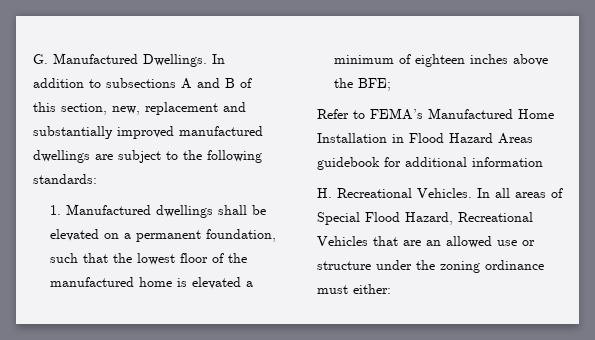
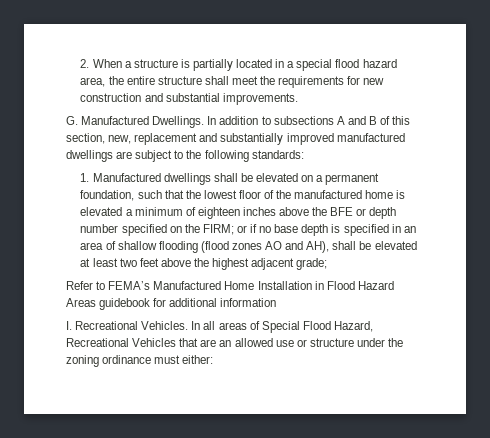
+ 2. When a structure is partially located in a special flood hazard area, the entire structure shall meet the requirements for new construction and substantial improvements.
- 1. Manufactured dwellings shall be elevated on a permanent foundation, such that the lowest floor of the manufactured home is elevated a minimum of eighteen inches above the BFE;
+ 1. Manufactured dwellings shall be elevated on a permanent foundation, such that the lowest floor of the manufactured home is elevated a minimum of eighteen inches above the BFE or depth number specified on the FIRM; or if no base depth is specified in an area of shallow flooding (flood zones AO and AH), shall be elevated at least two feet above the highest adjacent grade;
- H. Recreational Vehicles.
+ I. Recreational Vehicles.

